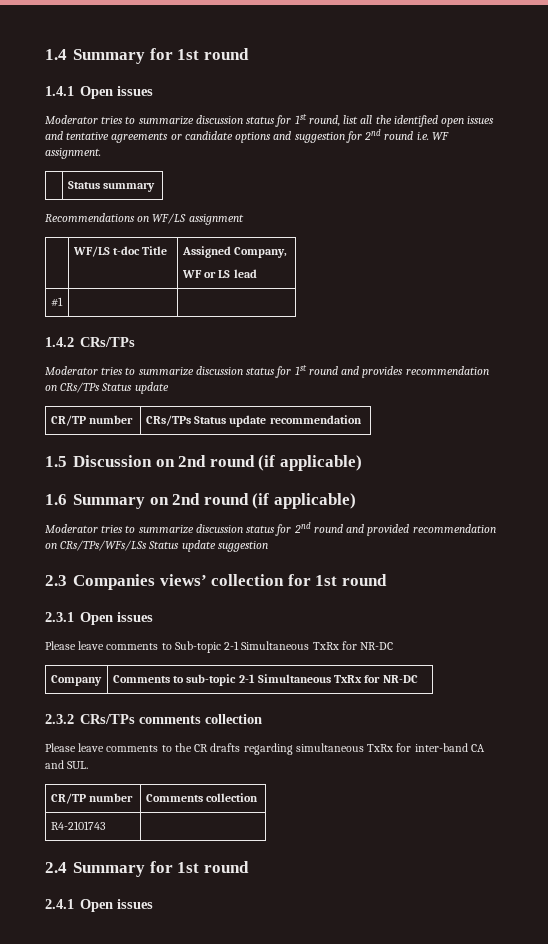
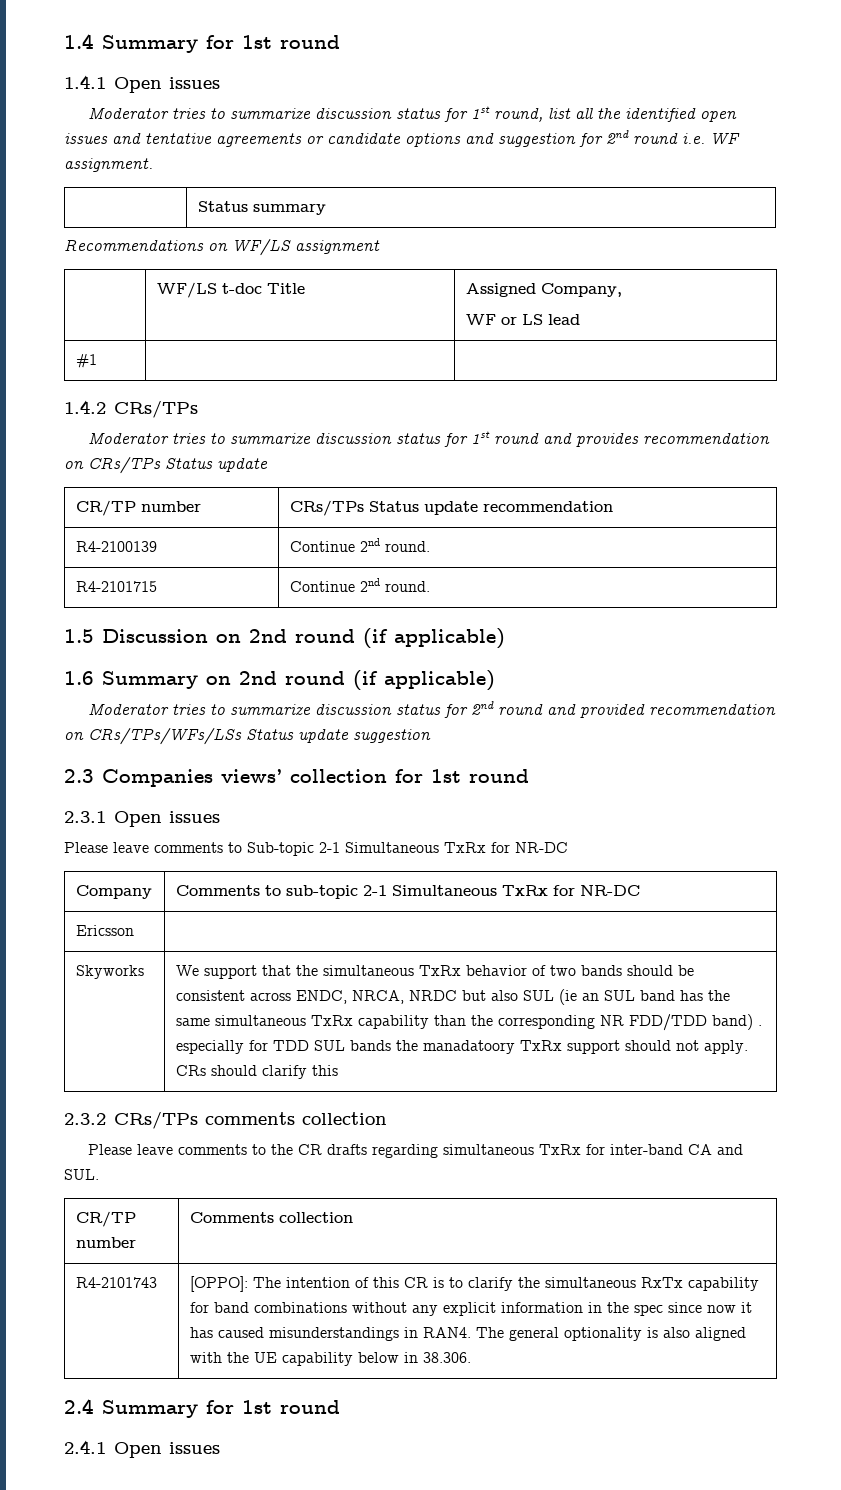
+ R4-2100139 | Continue 2nd round.
+ R4-2101715 | Continue 2nd round.
+ Ericsson |
+ Skyworks | We support that the simultaneous TxRx behavior of two bands should be consistent across ENDC, NRCA, NRDC but also SUL (ie an SUL band has the same simultaneous TxRx capability than the corresponding NR FDD/TDD band) . especially for TDD SUL bands the manadatoory TxRx support should not apply. CRs should clarify this
+ [OPPO]: The intention of this CR is to clarify the simultaneous RxTx capability for band combinations without any explicit information in the spec since now it has caused misunderstandings in RAN4. The general optionality is also aligned with the UE capability below in 38.306.

